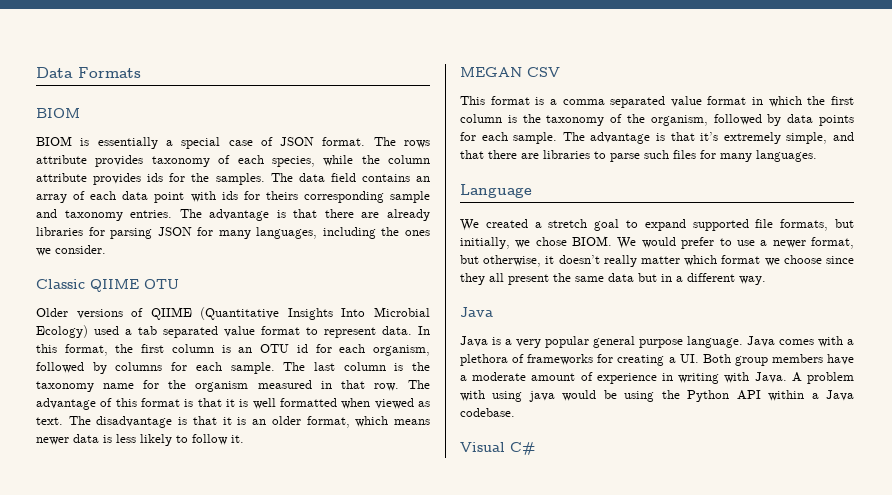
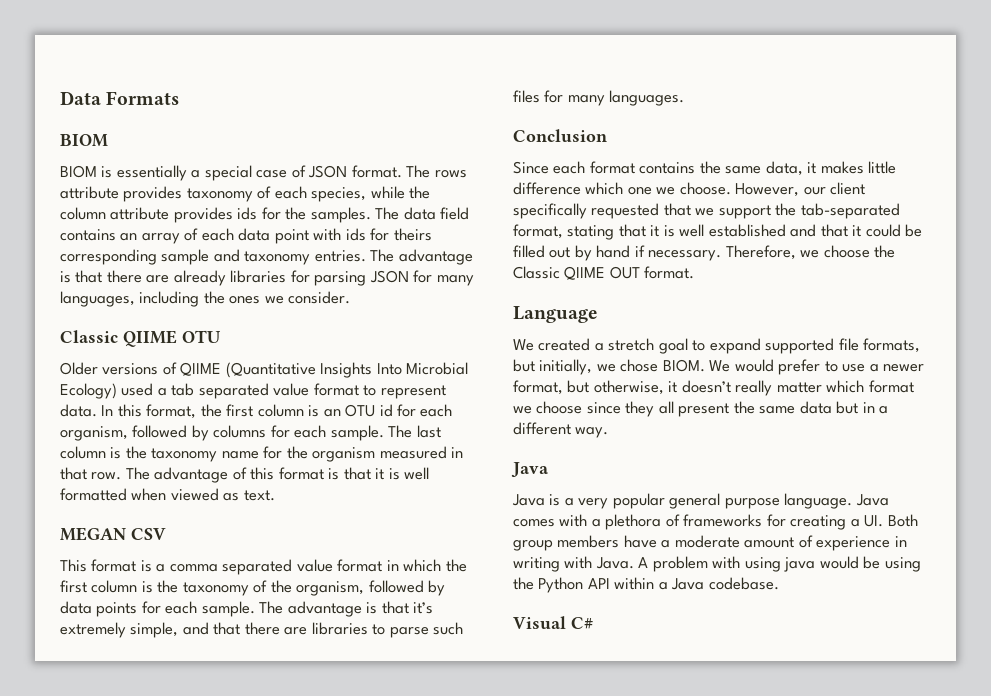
- The disadvantage is that it is an older format, which means newer data is less likely to follow it.
+ Conclusion
+ Since each format contains the same data, it makes little difference which one we choose. However, our client specifically requested that we support the tab-separated format, stating that it is well established and that it could be filled out by hand if necessary. Therefore, we choose the Classic QIIME OUT format.

